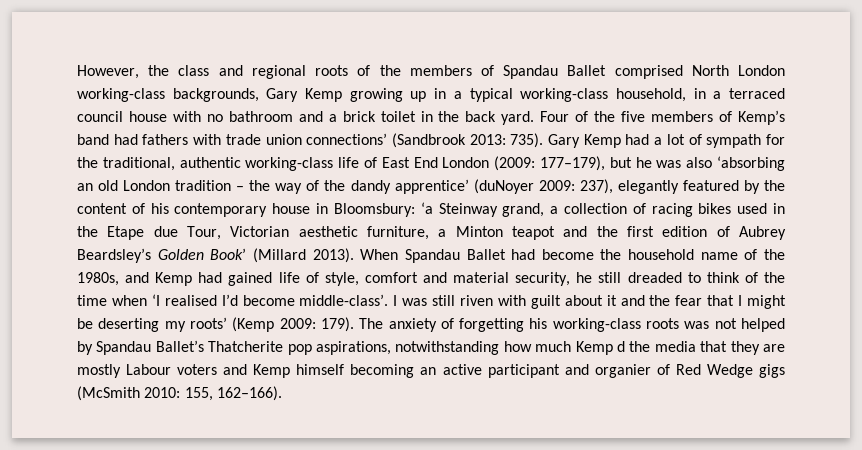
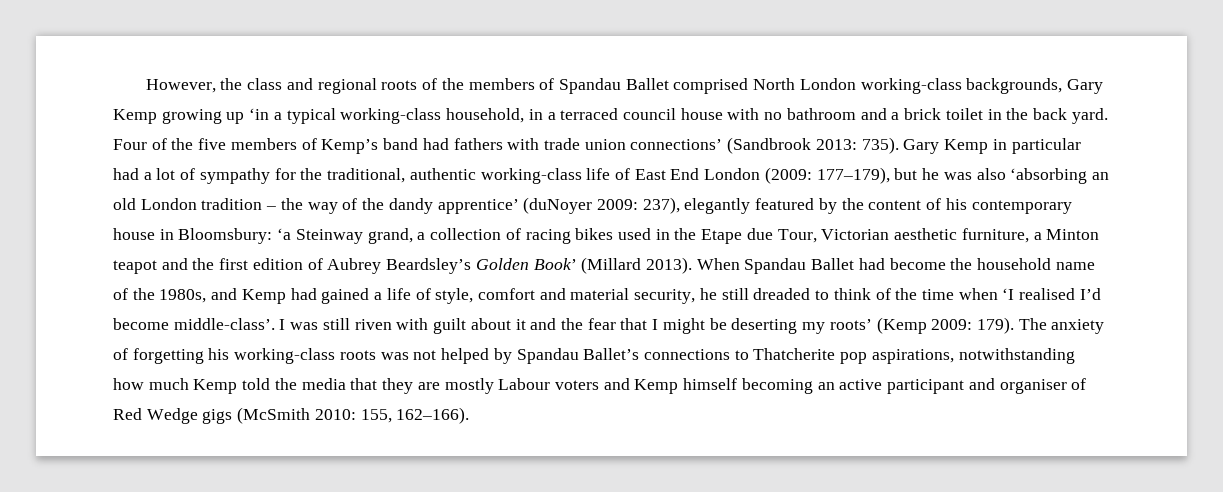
- However, the class and regional roots of the members of Spandau Ballet comprised North London working-class backgrounds, Gary Kemp growing up in a typical working-class household, in a terraced council house with no bathroom and a brick toilet in the back yard.
+ However, the class and regional roots of the members of Spandau Ballet comprised North London working-class backgrounds, Gary Kemp growing up ‘in a typical working-class household, in a terraced council house with no bathroom and a brick toilet in the back yard.
- Gary Kemp had a lot of sympath for the traditional, authentic working-class life of East End London (2009:
+ Gary Kemp in particular had a lot of sympathy for the traditional, authentic working-class life of East End London (2009:
- When Spandau Ballet had become the household name of the 1980s, and Kemp had gained life of style, comfort and material security, he still dreaded to think of the time when ‘I realised I’d become middle-class’.
+ When Spandau Ballet had become the household name of the 1980s, and Kemp had gained a life of style, comfort and material security, he still dreaded to think of the time when ‘I realised I’d become middle-class’.
- The anxiety of forgetting his working-class roots was not helped by Spandau Ballet’s Thatcherite pop aspirations, notwithstanding how much Kemp d the media that they are mostly Labour voters and Kemp himself becoming an active participant and organier of Red Wedge gigs (McSmith 2010: 155, 162–166).
+ The anxiety of forgetting his working-class roots was not helped by Spandau Ballet’s connections to Thatcherite pop aspirations, notwithstanding how much Kemp told the media that they are mostly Labour voters and Kemp himself becoming an active participant and organiser of Red Wedge gigs (McSmith 2010: 155, 162–166).

